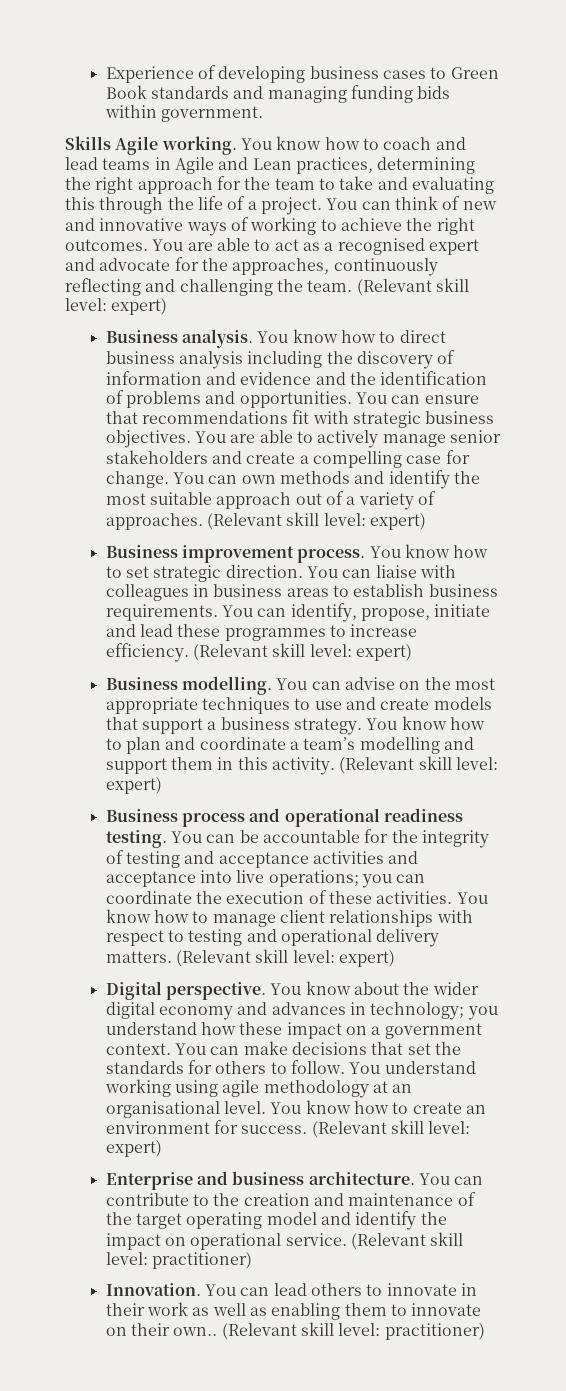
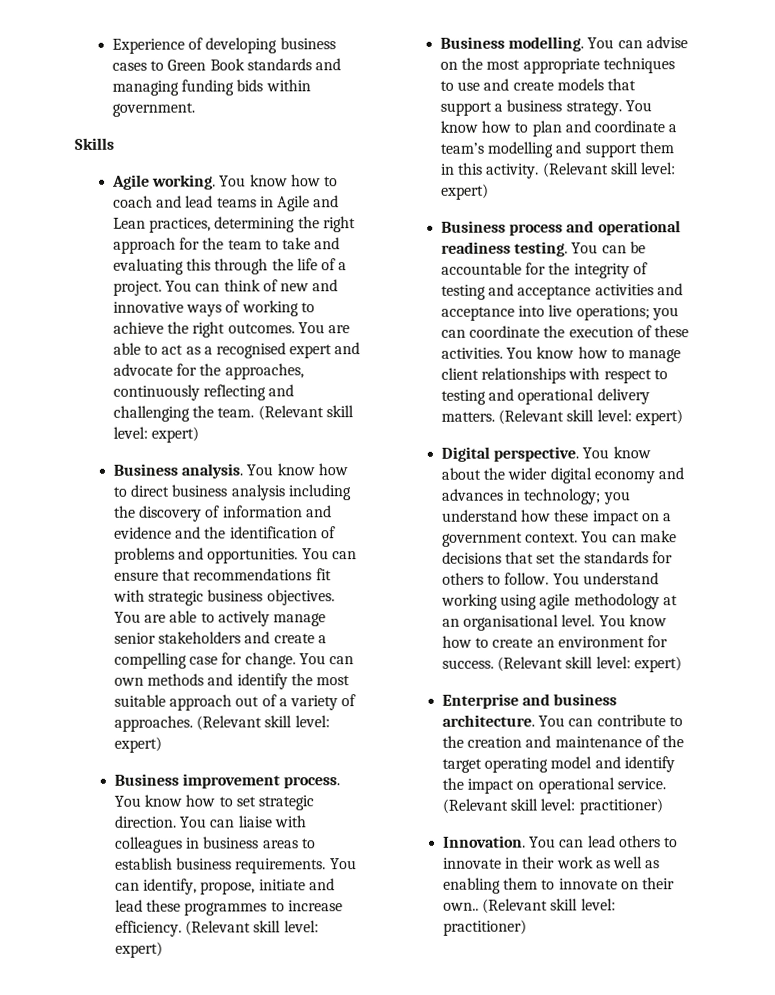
- Skills Agile working.
+ Skills
+ Agile working.

